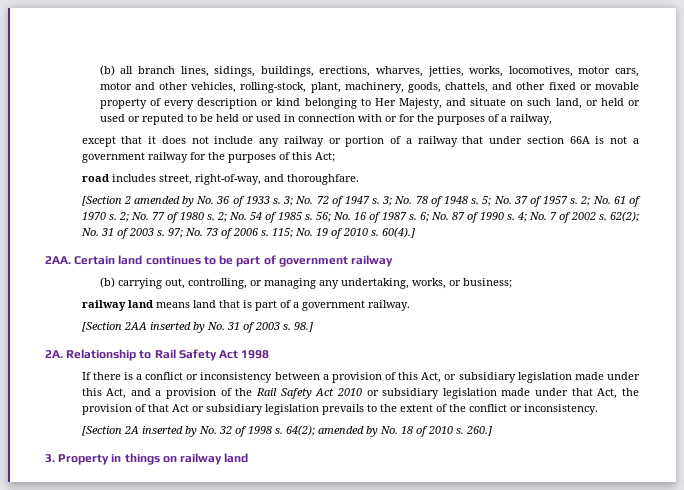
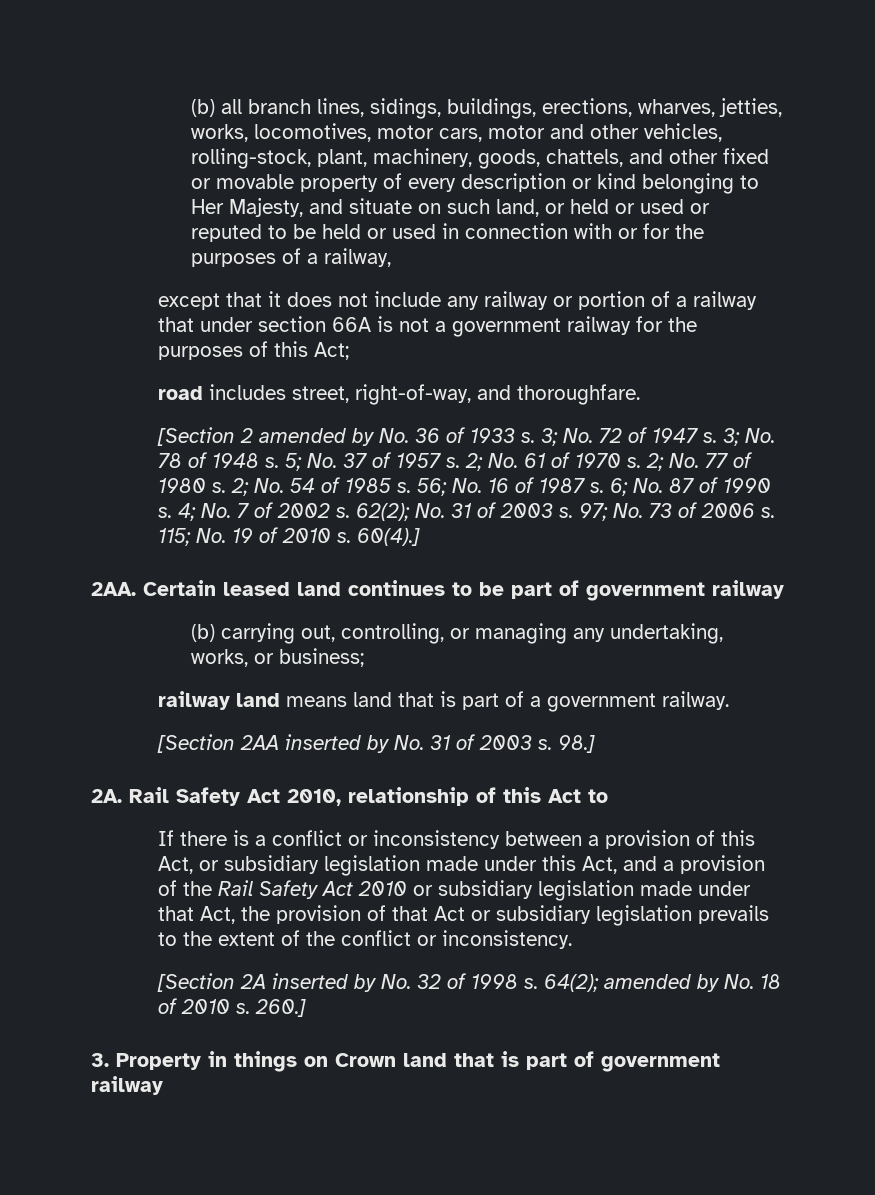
- Certain land continues to be part of government railway
+ Certain leased land continues to be part of government railway
- Relationship to Rail Safety Act 1998
+ Rail Safety Act 2010, relationship of this Act to
- 3. Property in things on railway land
+ 3. Property in things on Crown land that is part of government railway

